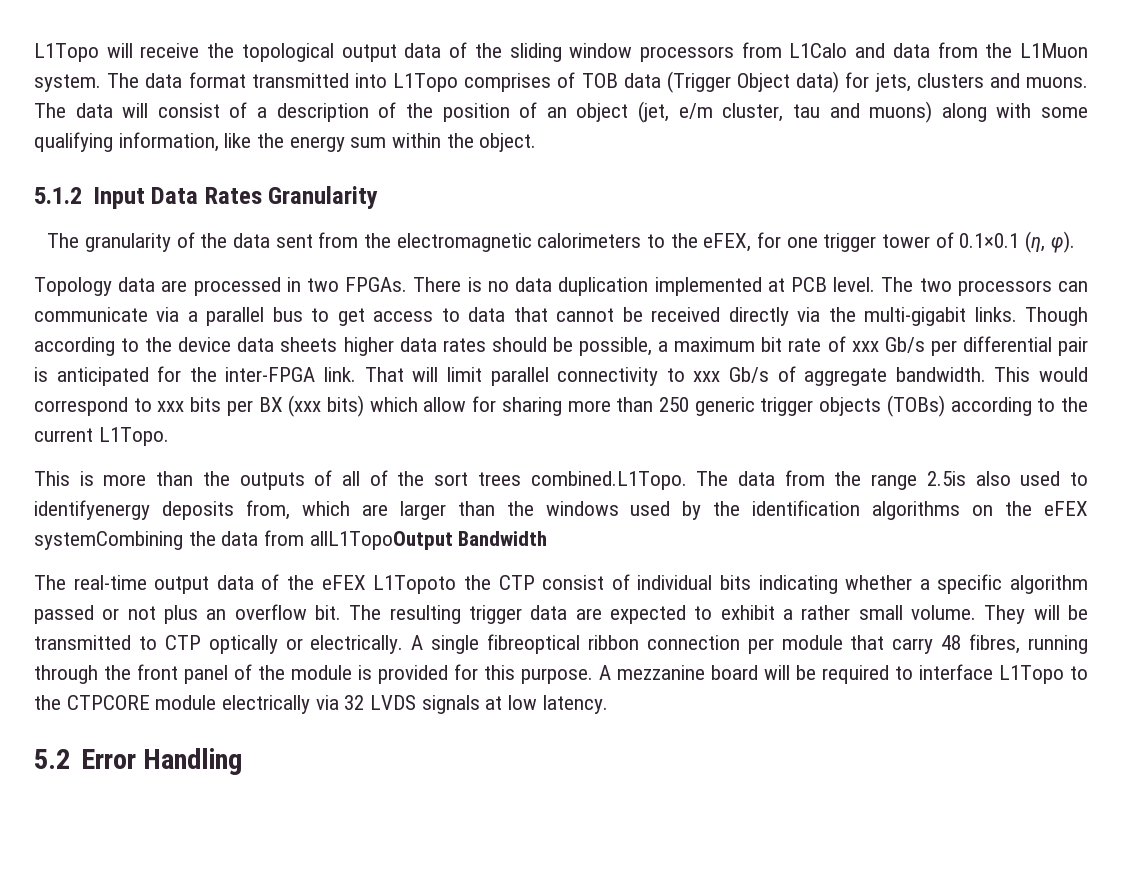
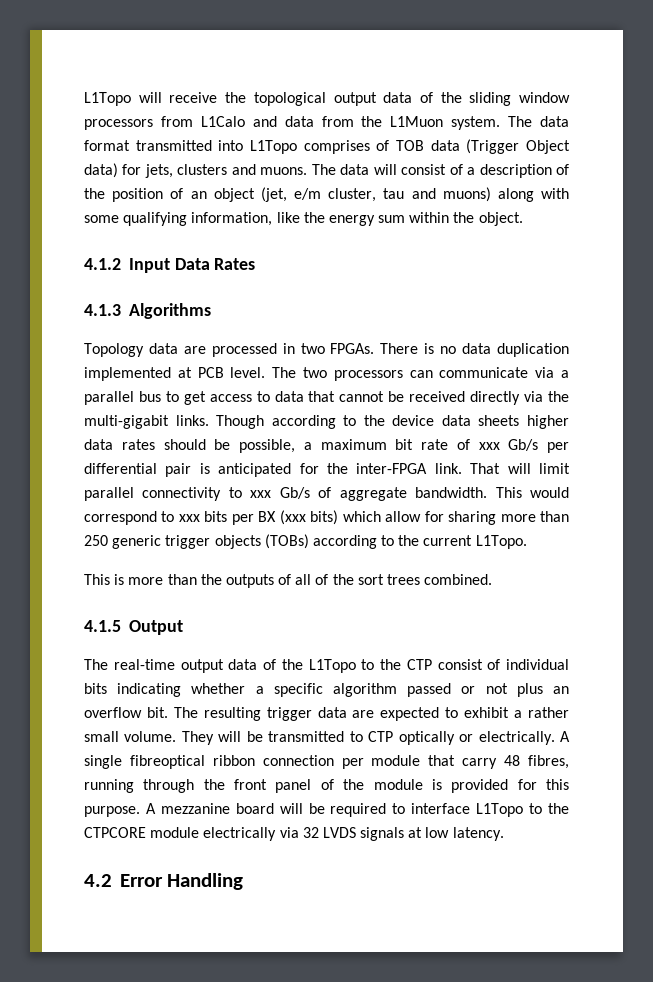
- 5.1.2 Input Data Rates Granularity
- The granularity of the data sent from the electromagnetic calorimeters to the eFEX, for one trigger tower of 0.1×0.1 (η, φ).
+ 4.1.2 Input Data Rates
+ 4.1.3 Algorithms
- This is more than the outputs of all of the sort trees combined.L1Topo. The data from the range 2.5is also used to identifyenergy deposits from, which are larger than the windows used by the identification algorithms on the eFEX systemCombining the data from allL1TopoOutput Bandwidth
+ This is more than the outputs of all of the sort trees combined.
+ 4.1.5 Output
- The real-time output data of the eFEX L1Topoto the CTP consist of individual bits indicating whether a specific algorithm passed or not plus an overflow bit.
+ The real-time output data of the L1Topo to the CTP consist of individual bits indicating whether a specific algorithm passed or not plus an overflow bit.
- 5.2 Error Handling
+ 4.2 Error Handling

